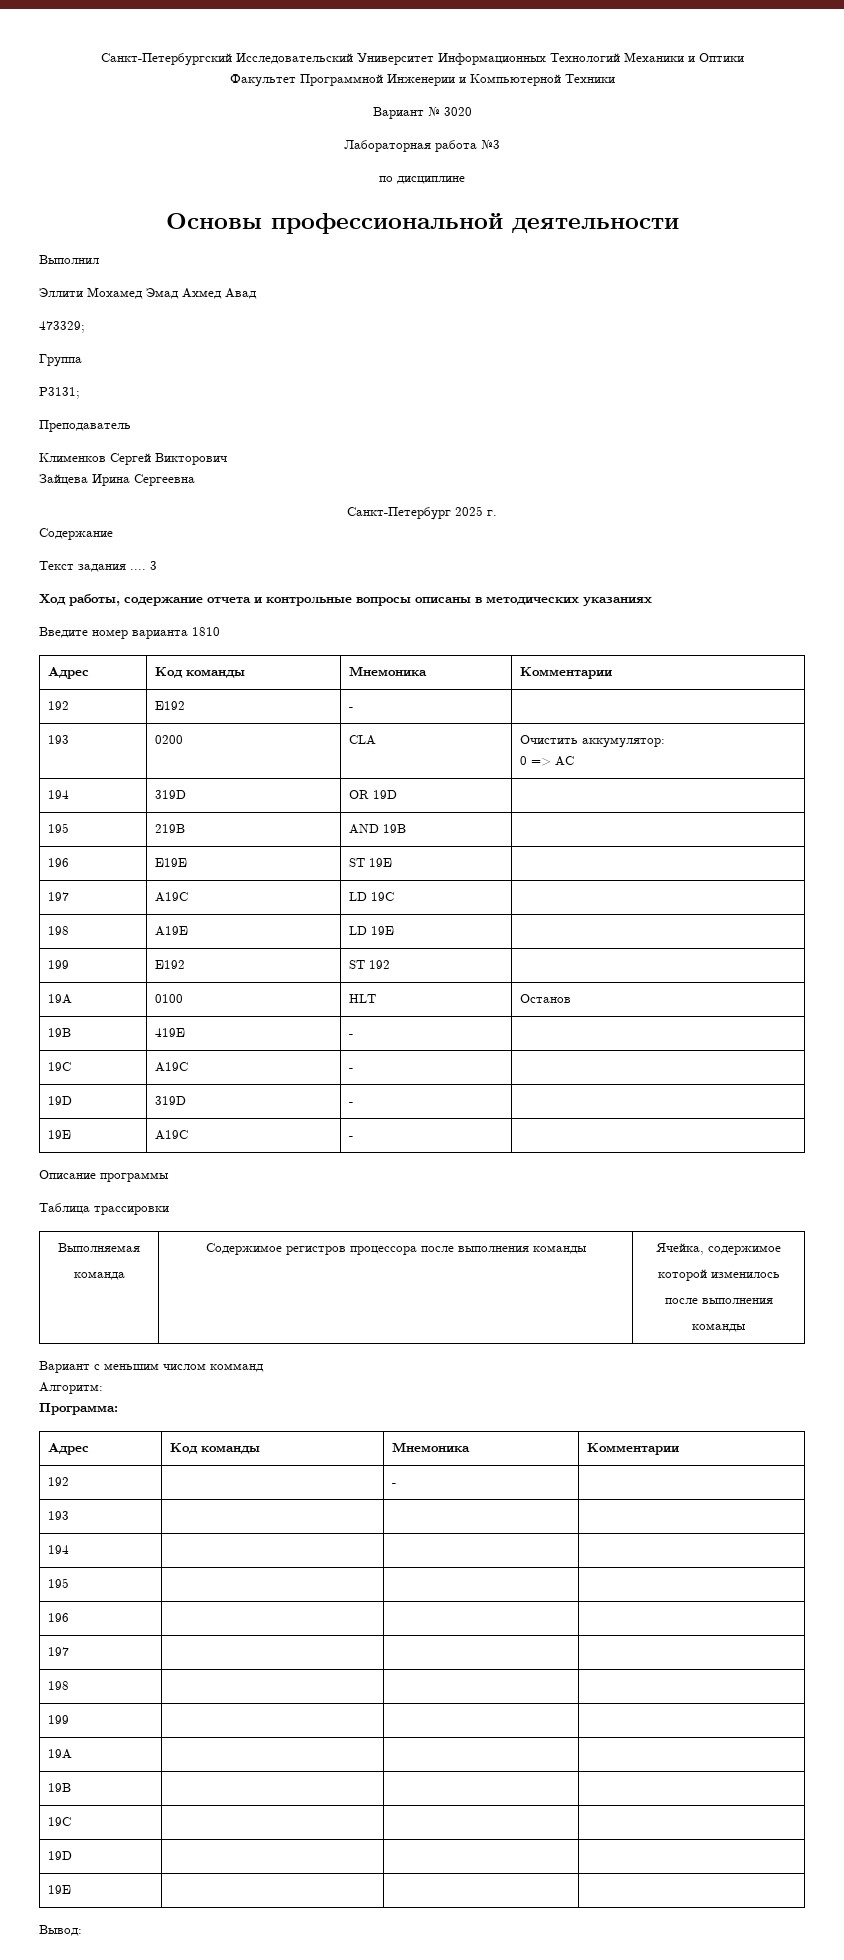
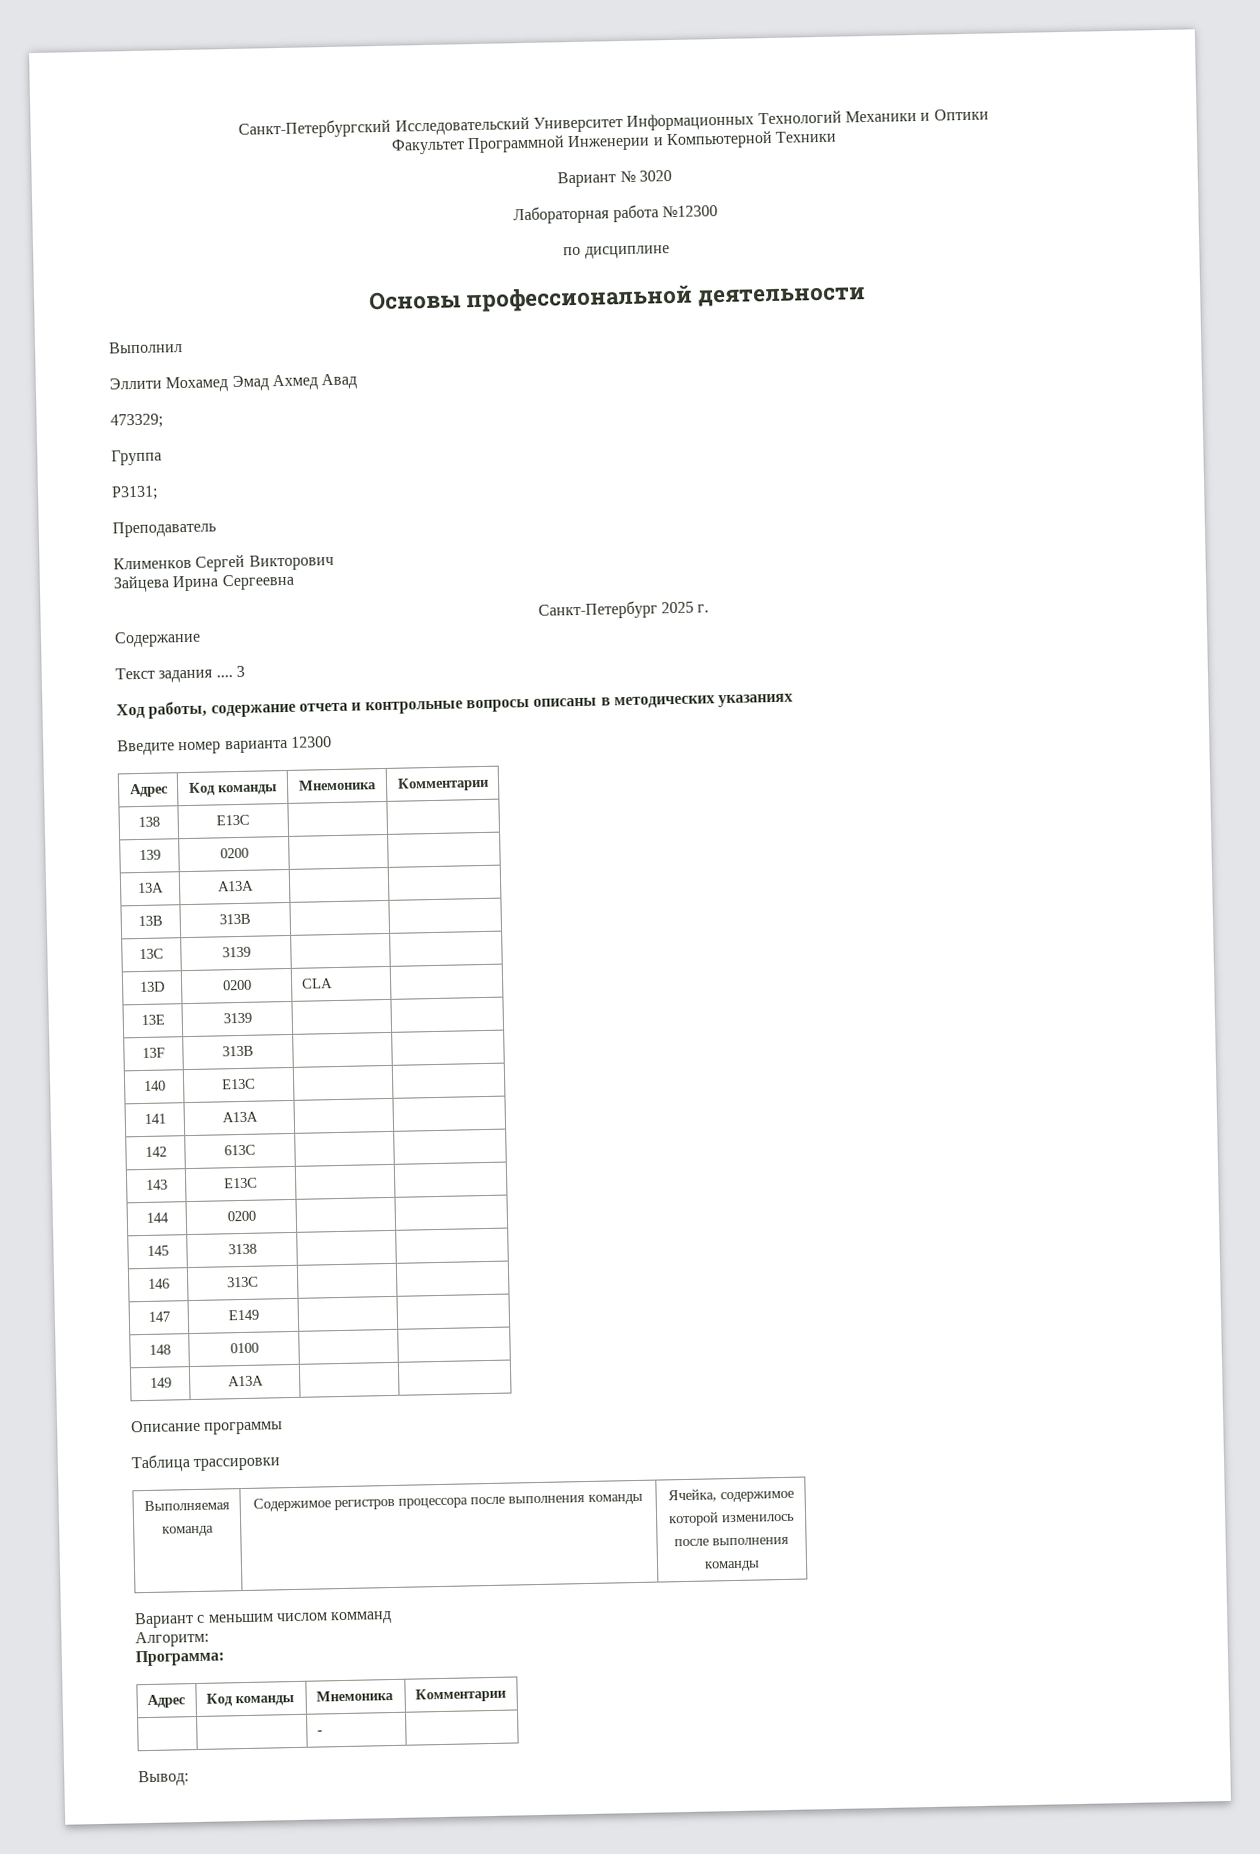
- Лабораторная работа №3
+ Лабораторная работа №12300
- Введите номер варианта 1810
+ Введите номер варианта 12300
  Адрес | Код команды | Мнемоника | Комментарии
- 192 | E192 | - |
- 193 | 0200 | CLA | Очистить аккумулятор:
- 0 => AC
- 194 | 319D | OR 19D |
- 195 | 219B | AND 19B |
- 196 | E19E | ST 19E |
- 197 | A19C | LD 19C |
- 198 | A19E | LD 19E |
- 199 | E192 | ST 192 |
- 19A | 0100 | HLT | Останов
- 19B | 419E | - |
- 19C | A19C | - |
- 19D | 319D | - |
- 19E | A19C | - |
+ 138 | E13C | |
+ 139 | 0200 | |
+ 13A | A13A | |
+ 13B | 313B | |
+ 13C | 3139 | |
+ 13D | 0200 | CLA |
+ 13E | 3139 | |
+ 13F | 313B | |
+ 140 | E13C | |
+ 141 | A13A | |
+ 142 | 613C | |
+ 143 | E13C | |
+ 144 | 0200 | |
+ 145 | 3138 | |
+ 146 | 313C | |
+ 147 | E149 | |
+ 148 | 0100 | |
+ 149 | A13A | |
- 192 | | - |
- 193 | | |
- 194 | | |
- 195 | | |
- 196 | | |
- 197 | | |
- 198 | | |
- 199 | | |
- 19A | | |
- 19B | | |
- 19C | | |
- 19D | | |
- 19E | | |
+ | | - |

